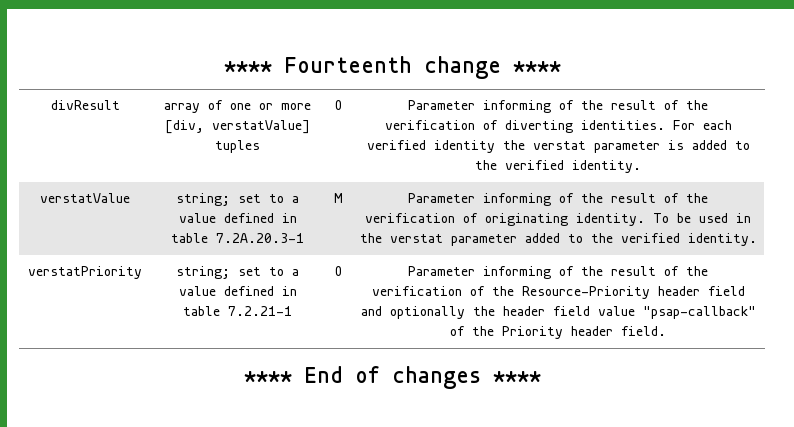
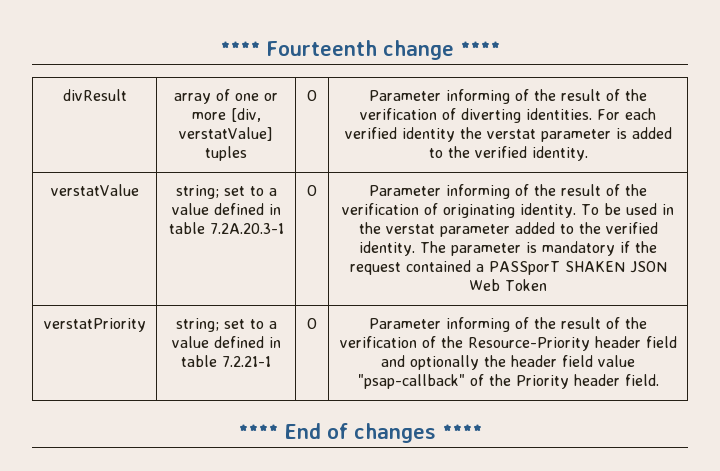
- string; set to a value defined in table 7.2A.20.3-1 | M
+ string; set to a value defined in table 7.2A.20.3-1 | O
+ The parameter is mandatory if the request contained a PASSporT SHAKEN JSON Web Token

